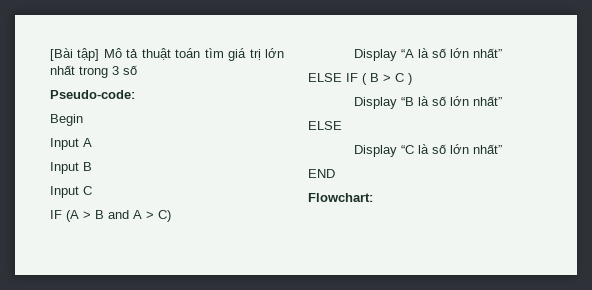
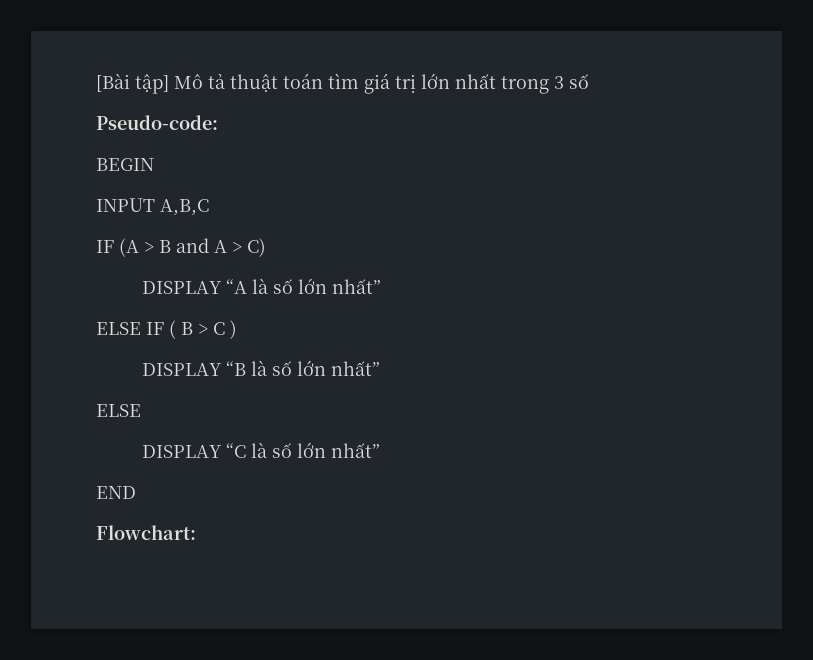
- Begin
- Input A
- Input B
- Input C
+ BEGIN
+ INPUT A,B,C
- Display “A là số lớn nhất”
+ DISPLAY “A là số lớn nhất”
- Display “B là số lớn nhất”
+ DISPLAY “B là số lớn nhất”
- Display “C là số lớn nhất”
+ DISPLAY “C là số lớn nhất”

